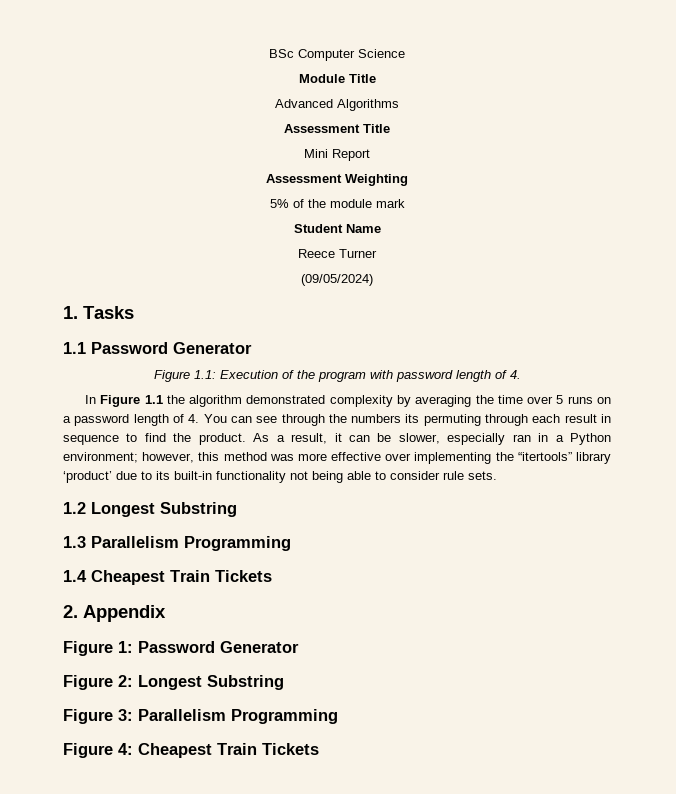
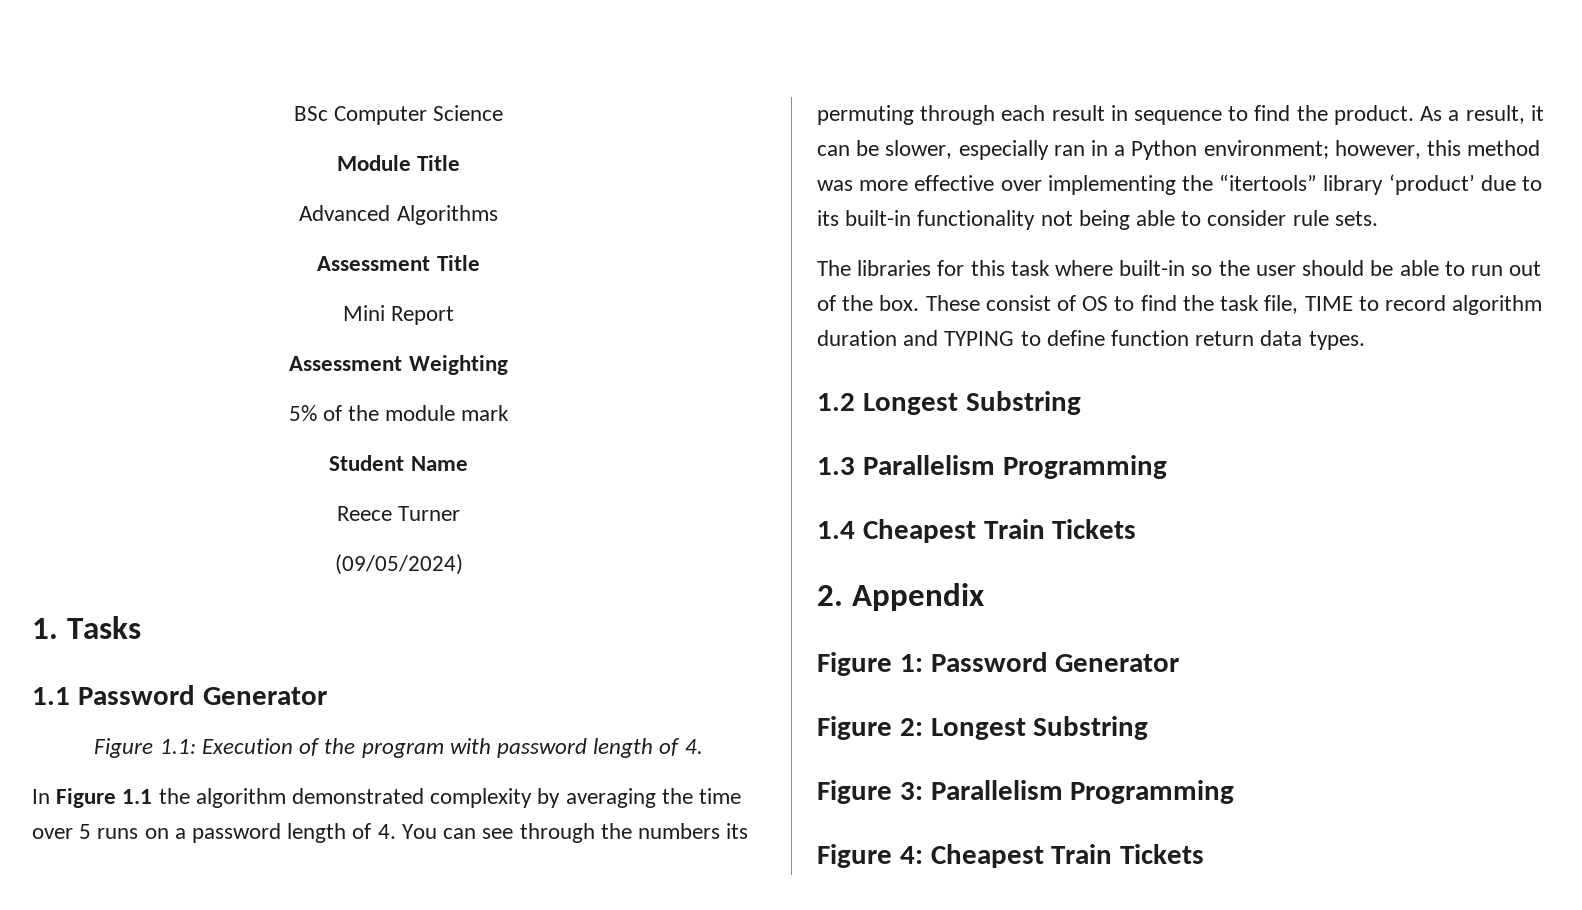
+ The libraries for this task where built-in so the user should be able to run out of the box. These consist of OS to find the task file, TIME to record algorithm duration and TYPING to define function return data types.

